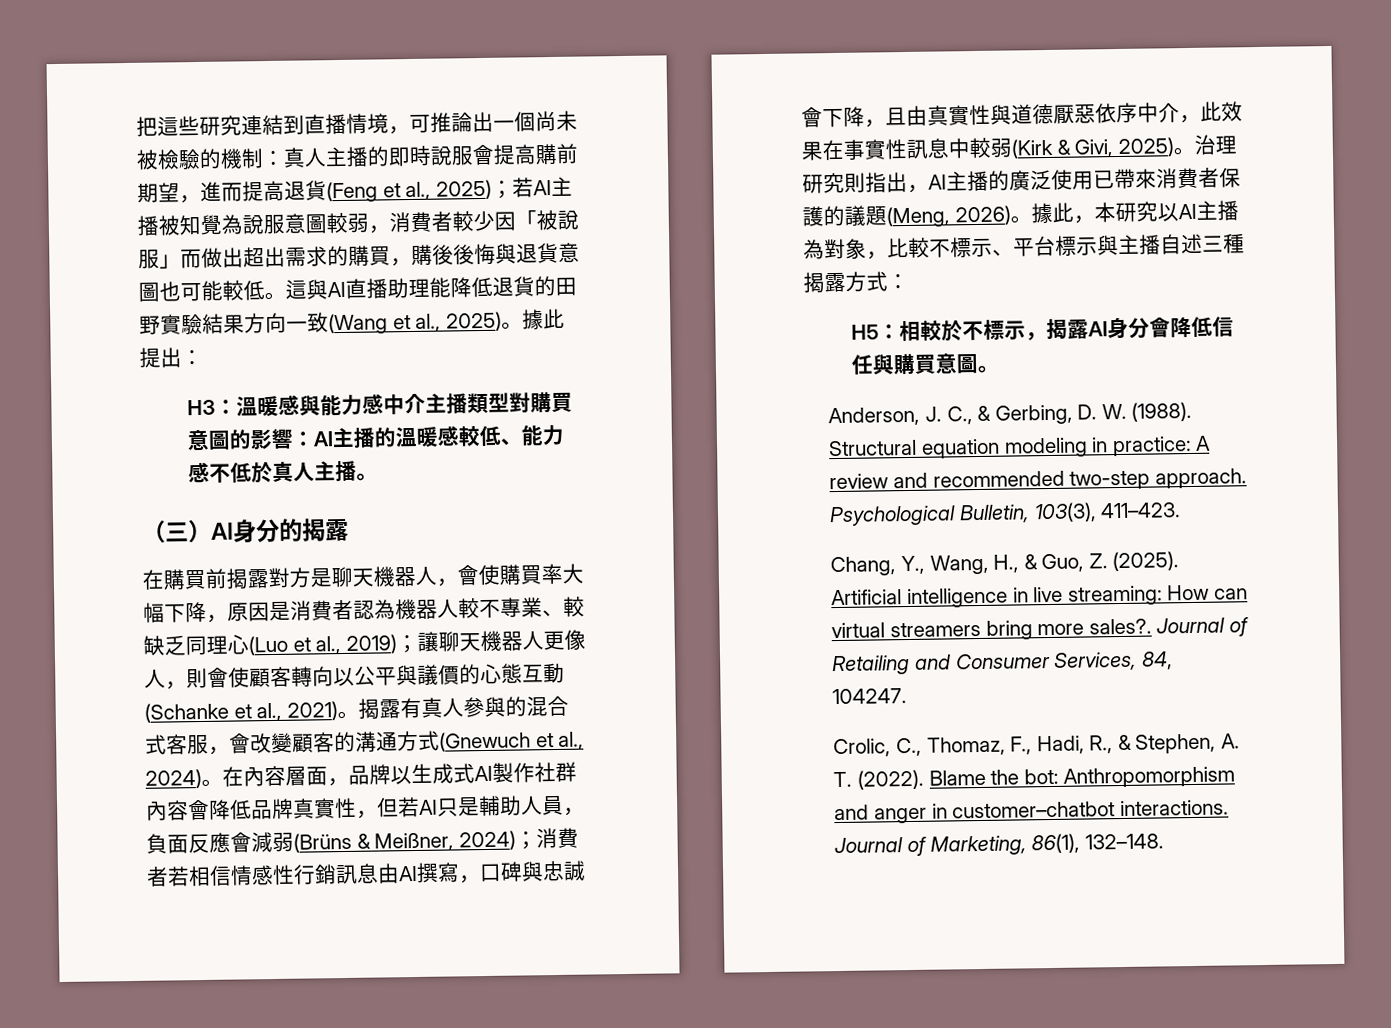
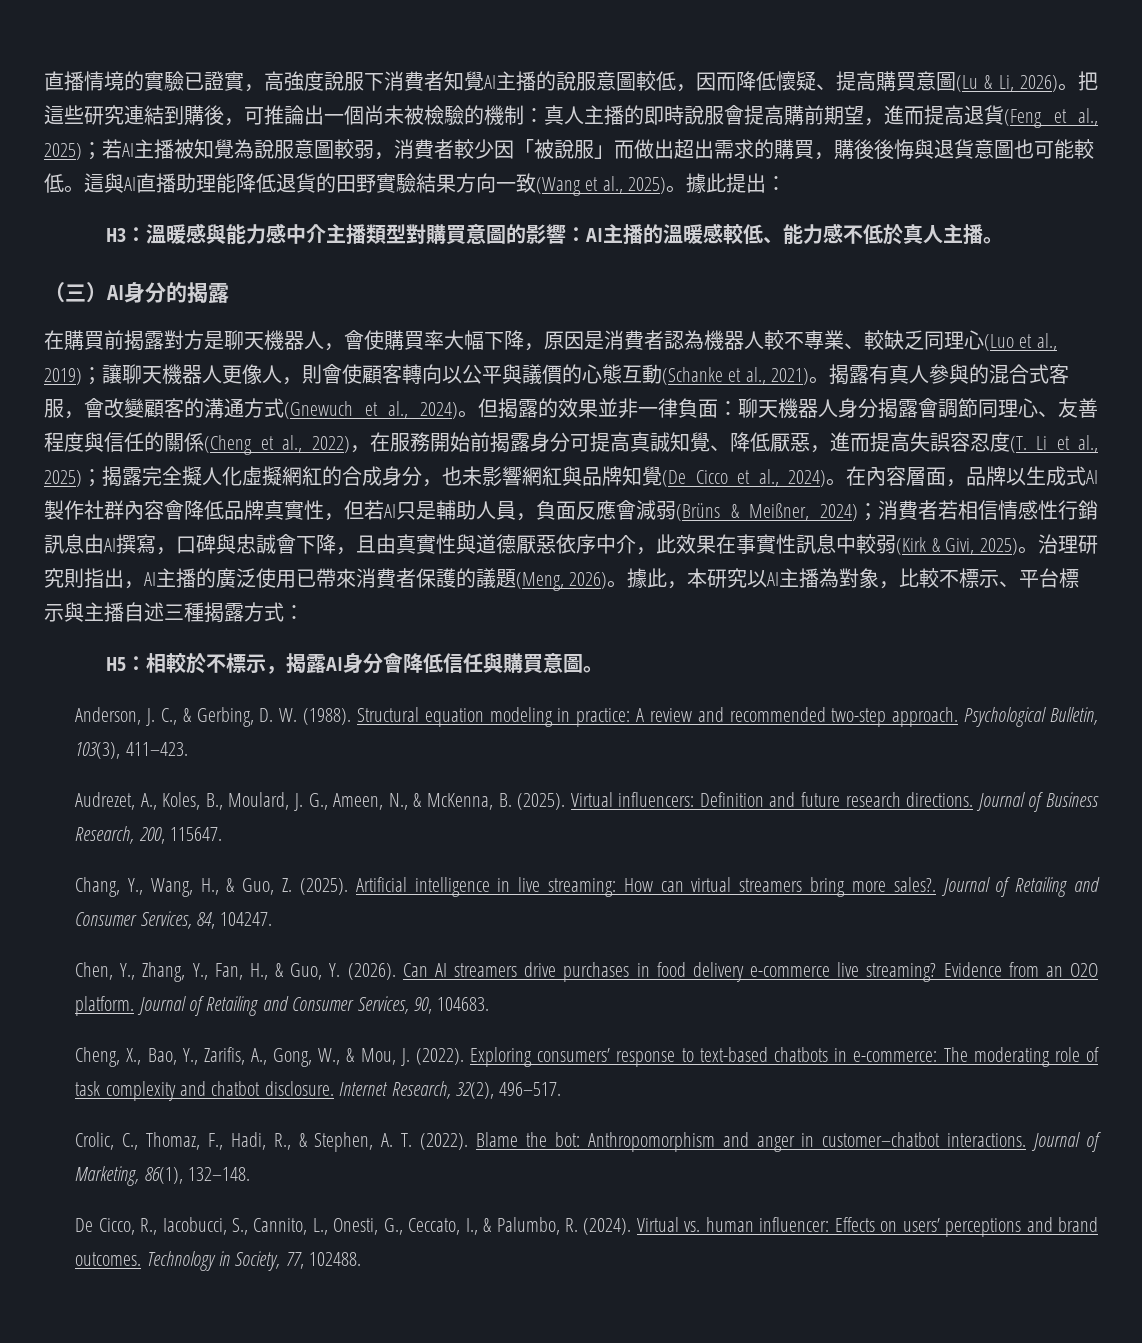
+ 直播情境的實驗已證實，高強度說服下消費者知覺AI主播的說服意圖較低，因而降低懷疑、提高購買意圖(Lu & Li, 2026)。
- 把這些研究連結到直播情境，可推論出一個尚未被檢驗的機制：真人主播的即時說服會提高購前期望，進而提高退貨(Feng et al., 2025)；若AI主播被知覺為說服意圖較弱，消費者較少因「被說服」而做出超出需求的購買，購後後悔與退貨意圖也可能較低。
+ 把這些研究連結到購後，可推論出一個尚未被檢驗的機制：真人主播的即時說服會提高購前期望，進而提高退貨(Feng et al., 2025)；若AI主播被知覺為說服意圖較弱，消費者較少因「被說服」而做出超出需求的購買，購後後悔與退貨意圖也可能較低。
+ 但揭露的效果並非一律負面：聊天機器人身分揭露會調節同理心、友善程度與信任的關係(Cheng et al., 2022)，在服務開始前揭露身分可提高真誠知覺、降低厭惡，進而提高失誤容忍度(T. Li et al., 2025)；揭露完全擬人化虛擬網紅的合成身分，也未影響網紅與品牌知覺(De Cicco et al., 2024)。
+ Audrezet, A., Koles, B., Moulard, J. G., Ameen, N., & McKenna, B. (2025). Virtual influencers: Definition and future research directions. Journal of Business Research, 200, 115647.
+ Chen, Y., Zhang, Y., Fan, H., & Guo, Y. (2026). Can AI streamers drive purchases in food delivery e-commerce live streaming? Evidence from an O2O platform. Journal of Retailing and Consumer Services, 90, 104683.
+ Cheng, X., Bao, Y., Zarifis, A., Gong, W., & Mou, J. (2022). Exploring consumers’ response to text-based chatbots in e-commerce: The moderating role of task complexity and chatbot disclosure. Internet Research, 32(2), 496–517.
+ De Cicco, R., Iacobucci, S., Cannito, L., Onesti, G., Ceccato, I., & Palumbo, R. (2024). Virtual vs. human influencer: Effects on users’ perceptions and brand outcomes. Technology in Society, 77, 102488.

